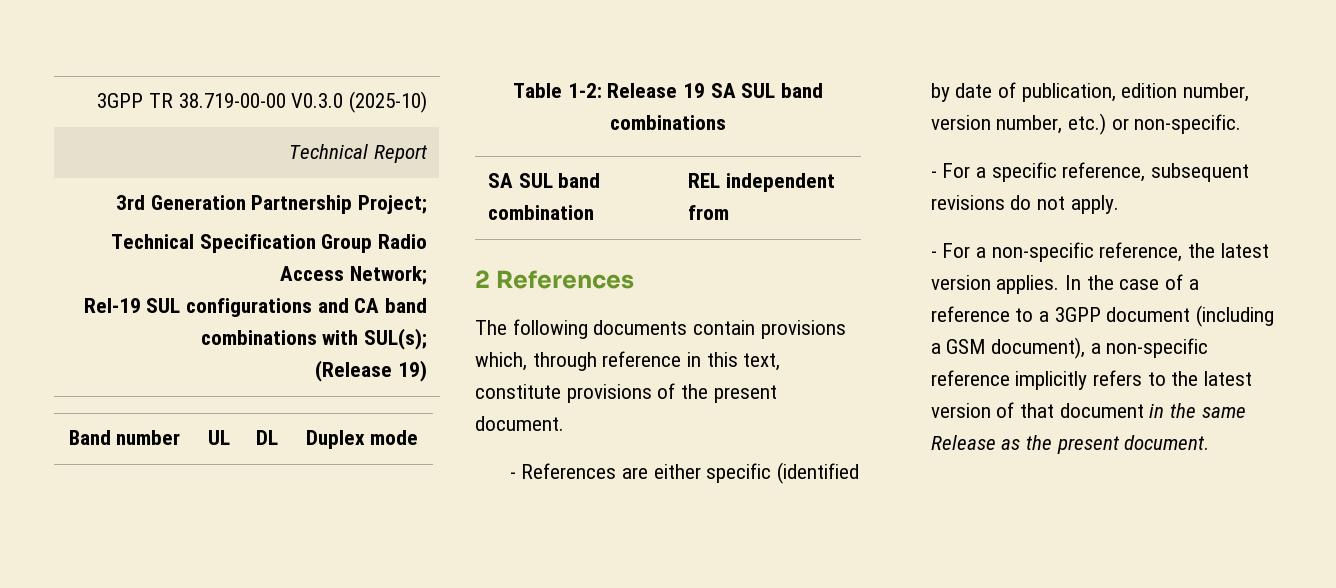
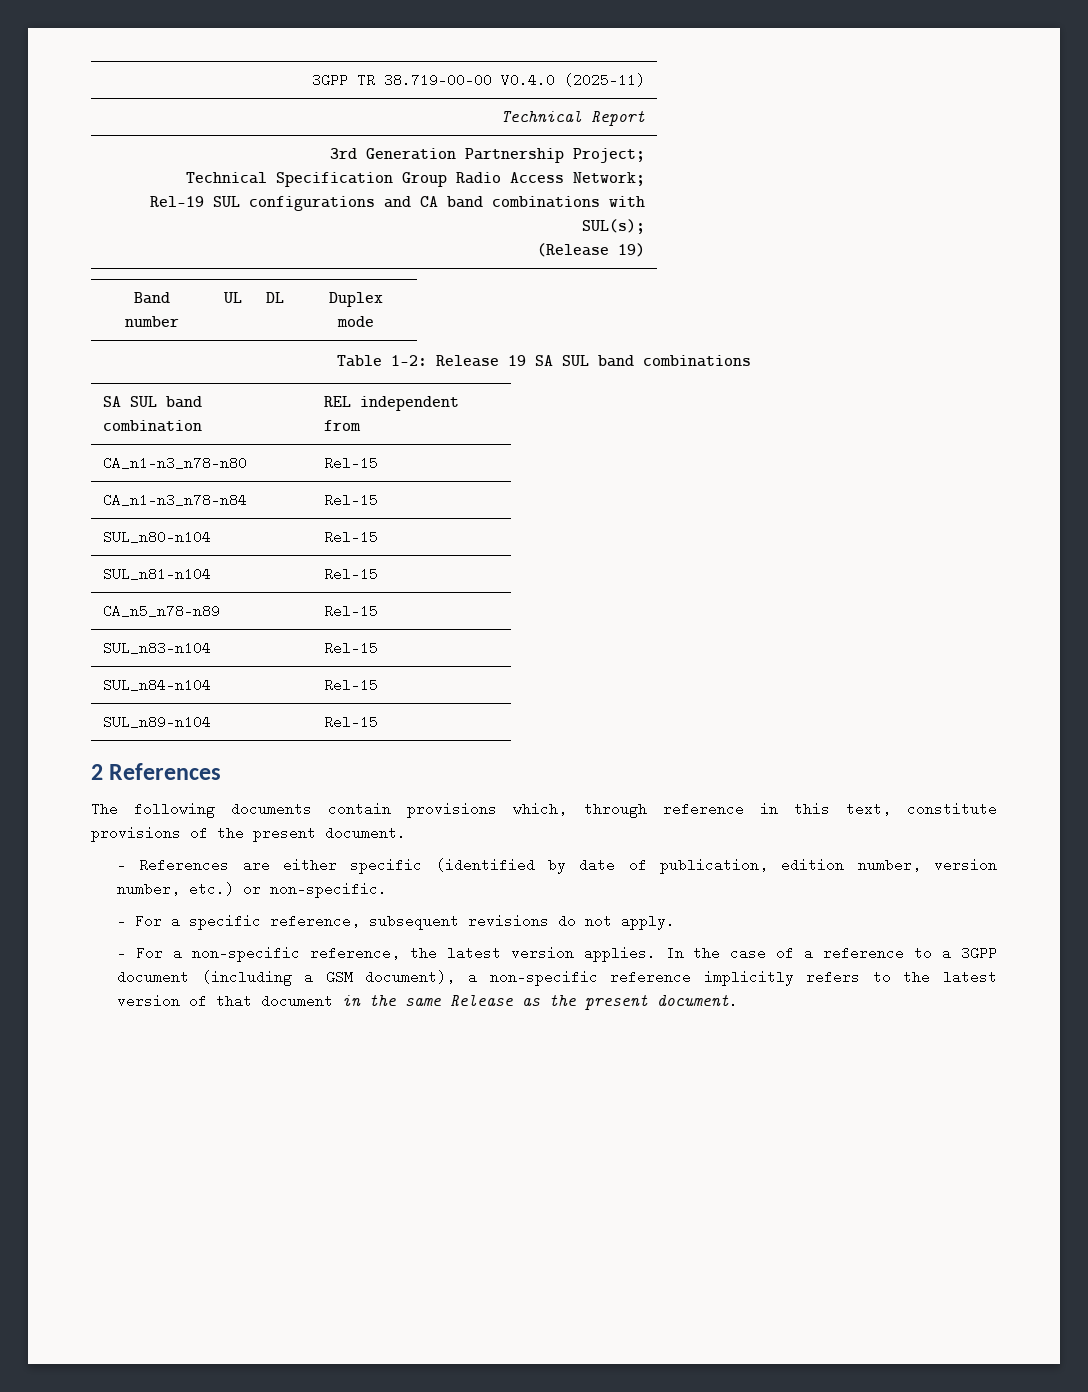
- 3GPP TR 38.719-00-00 V0.3.0 (2025-10)
+ 3GPP TR 38.719-00-00 V0.4.0 (2025-11)
+ CA_n1-n3_n78-n80 | Rel-15
+ CA_n1-n3_n78-n84 | Rel-15
+ SUL_n80-n104 | Rel-15
+ SUL_n81-n104 | Rel-15
+ CA_n5_n78-n89 | Rel-15
+ SUL_n83-n104 | Rel-15
+ SUL_n84-n104 | Rel-15
+ SUL_n89-n104 | Rel-15

